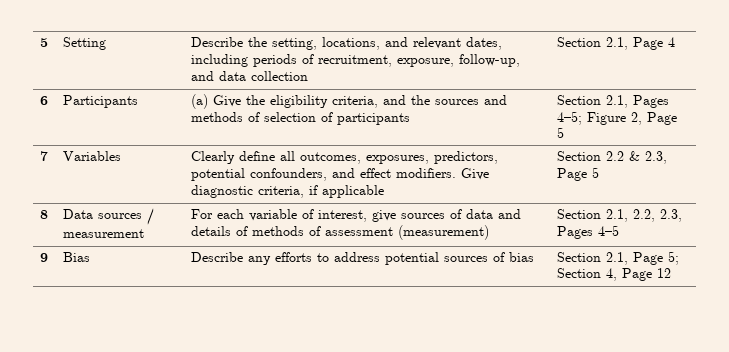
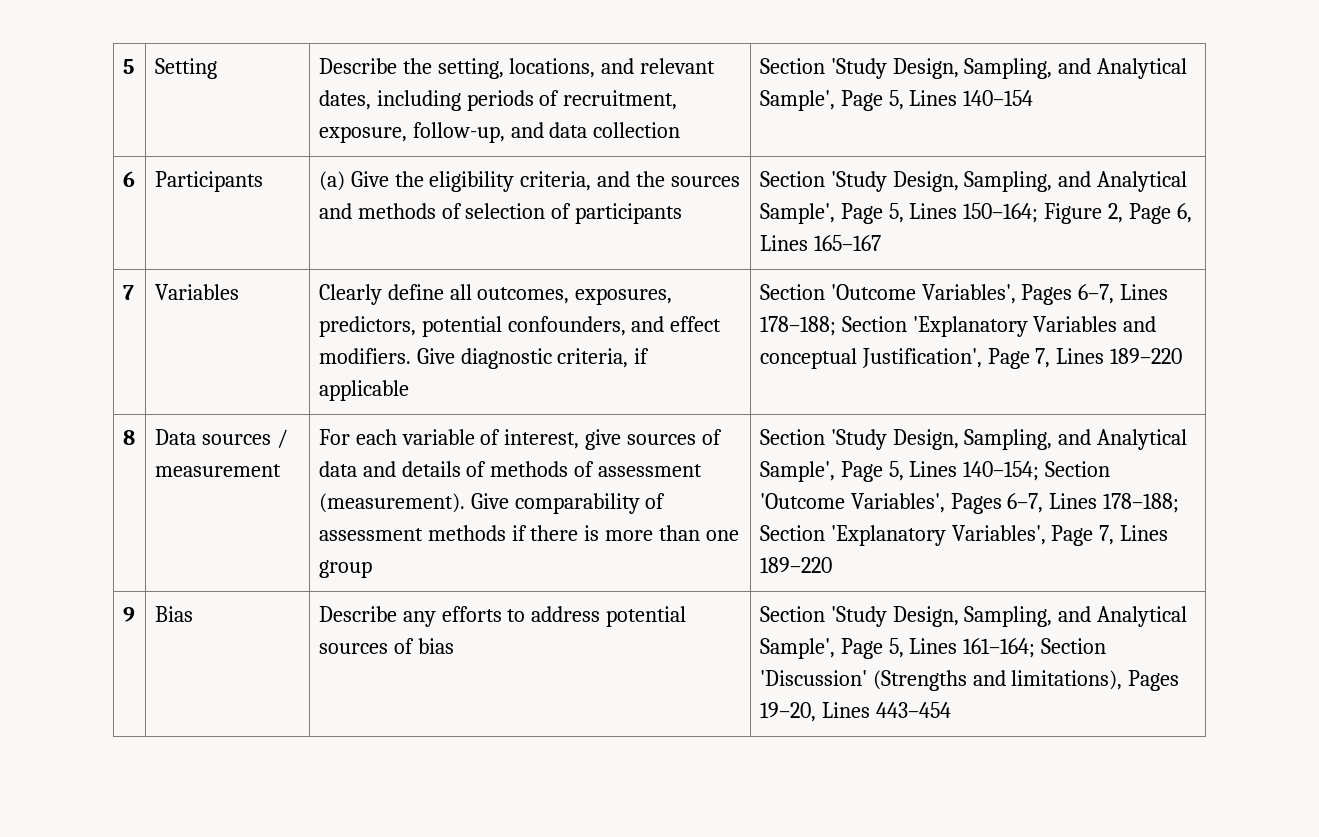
- 5 | Setting | Describe the setting, locations, and relevant dates, including periods of recruitment, exposure, follow-up, and data collection | Section 2.1, Page 4
+ 5 | Setting | Describe the setting, locations, and relevant dates, including periods of recruitment, exposure, follow-up, and data collection | Section 'Study Design, Sampling, and Analytical Sample', Page 5, Lines 140–154
- 6 | Participants | (a) Give the eligibility criteria, and the sources and methods of selection of participants | Section 2.1, Pages 4–5; Figure 2, Page 5
+ 6 | Participants | (a) Give the eligibility criteria, and the sources and methods of selection of participants | Section 'Study Design, Sampling, and Analytical Sample', Page 5, Lines 150–164; Figure 2, Page 6, Lines 165–167
- 7 | Variables | Clearly define all outcomes, exposures, predictors, potential confounders, and effect modifiers. Give diagnostic criteria, if applicable | Section 2.2 & 2.3, Page 5
+ 7 | Variables | Clearly define all outcomes, exposures, predictors, potential confounders, and effect modifiers. Give diagnostic criteria, if applicable | Section 'Outcome Variables', Pages 6–7, Lines 178–188; Section 'Explanatory Variables and conceptual Justification', Page 7, Lines 189–220
- For each variable of interest, give sources of data and details of methods of assessment (measurement) | Section 2.1, 2.2, 2.3, Pages 4–5
+ For each variable of interest, give sources of data and details of methods of assessment (measurement). Give comparability of assessment methods if there is more than one group | Section 'Study Design, Sampling, and Analytical Sample', Page 5, Lines 140–154; Section 'Outcome Variables', Pages 6–7, Lines 178–188; Section 'Explanatory Variables', Page 7, Lines 189–220
- 9 | Bias | Describe any efforts to address potential sources of bias | Section 2.1, Page 5; Section 4, Page 12
+ 9 | Bias | Describe any efforts to address potential sources of bias | Section 'Study Design, Sampling, and Analytical Sample', Page 5, Lines 161–164; Section 'Discussion' (Strengths and limitations), Pages 19–20, Lines 443–454

